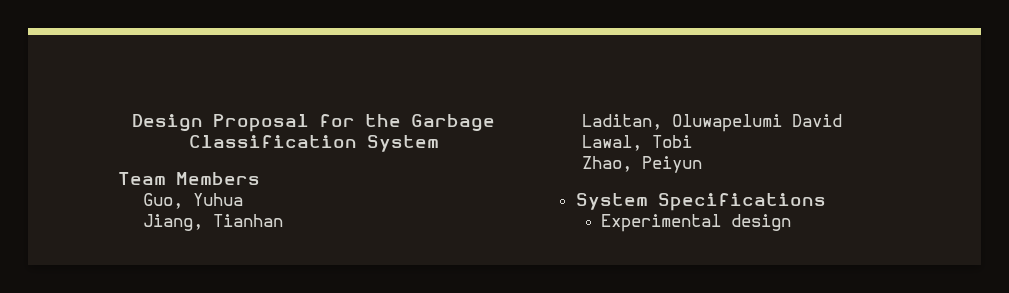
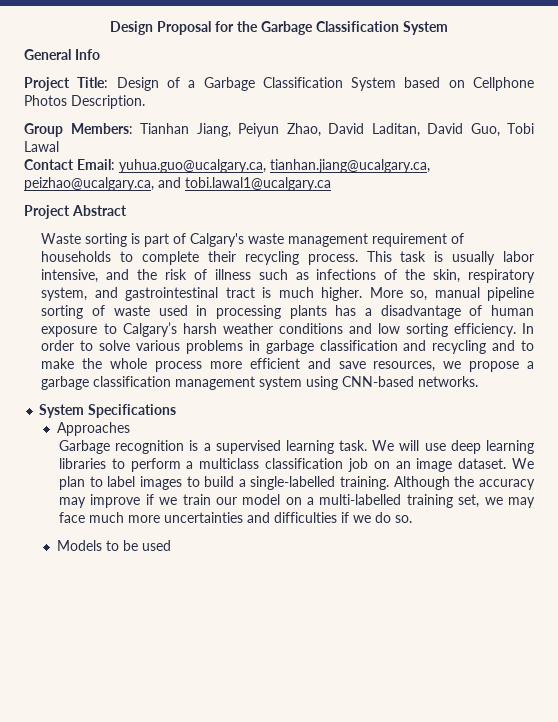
- Team Members
- Guo, Yuhua
- Jiang, Tianhan
- Laditan, Oluwapelumi David
- Lawal, Tobi
- Zhao, Peiyun
+ General Info
+ Project Title: Design of a Garbage Classification System based on Cellphone Photos Description.
+ Group Members: Tianhan Jiang, Peiyun Zhao, David Laditan, David Guo, Tobi Lawal
+ Contact Email: yuhua.guo@ucalgary.ca, tianhan.jiang@ucalgary.ca, peizhao@ucalgary.ca, and tobi.lawal1@ucalgary.ca
+ Project Abstract
+ Waste sorting is part of Calgary's waste management requirement of households to complete their recycling process. This task is usually labor intensive, and the risk of illness such as infections of the skin, respiratory system, and gastrointestinal tract is much higher. More so, manual pipeline sorting of waste used in processing plants has a disadvantage of human exposure to Calgary’s harsh weather conditions and low sorting efficiency. In order to solve various problems in garbage classification and recycling and to make the whole process more efficient and save resources, we propose a garbage classification management system using CNN-based networks.
  System Specifications
- Experimental design
+ Approaches
+ Garbage recognition is a supervised learning task. We will use deep learning libraries to perform a multiclass classification job on an image dataset. We plan to label images to build a single-labelled training. Although the accuracy may improve if we train our model on a multi-labelled training set, we may face much more uncertainties and difficulties if we do so.
+ Models to be used

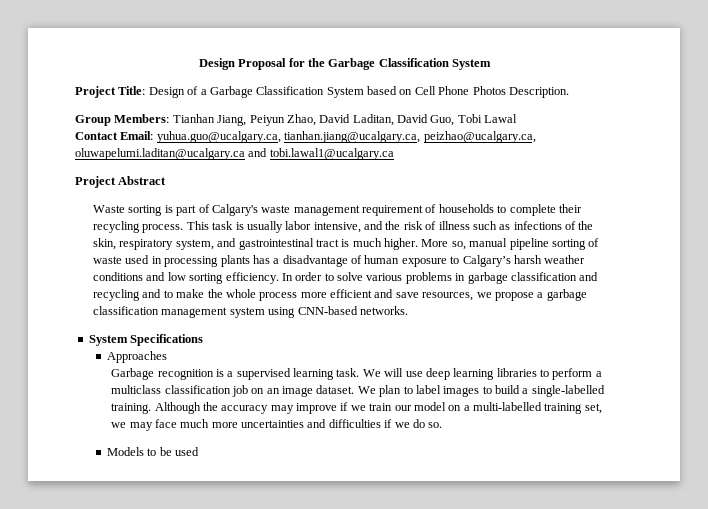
- General Info
- Project Title: Design of a Garbage Classification System based on Cellphone Photos Description.
+ Project Title: Design of a Garbage Classification System based on Cell Phone Photos Description.
- Contact Email: yuhua.guo@ucalgary.ca, tianhan.jiang@ucalgary.ca, peizhao@ucalgary.ca, and tobi.lawal1@ucalgary.ca
+ Contact Email: yuhua.guo@ucalgary.ca, tianhan.jiang@ucalgary.ca, peizhao@ucalgary.ca, oluwapelumi.laditan@ucalgary.ca and tobi.lawal1@ucalgary.ca

